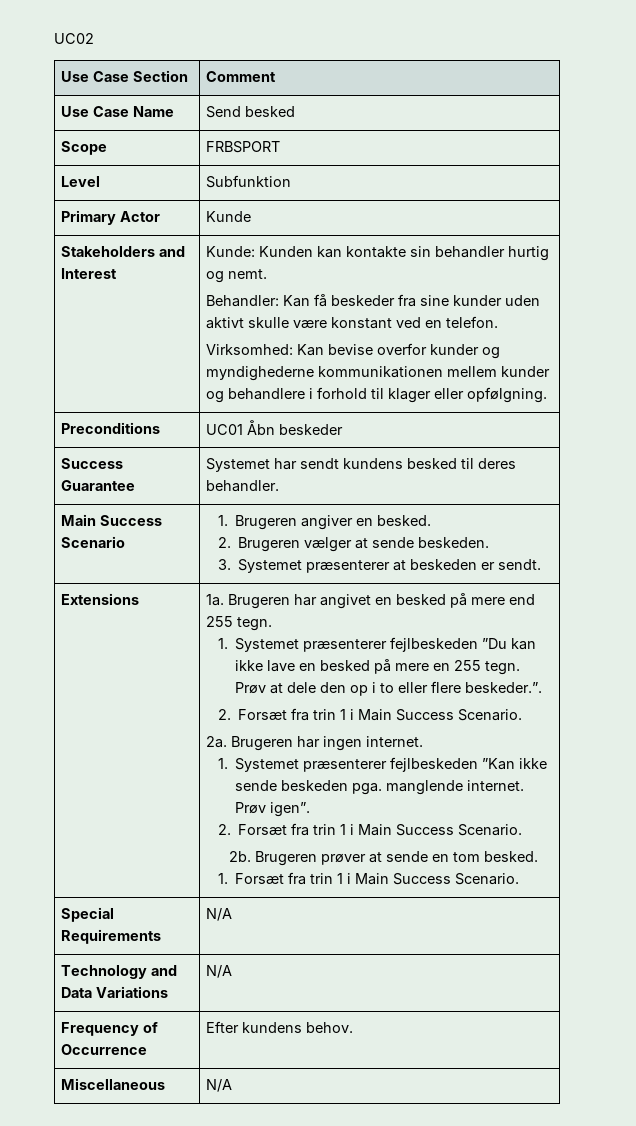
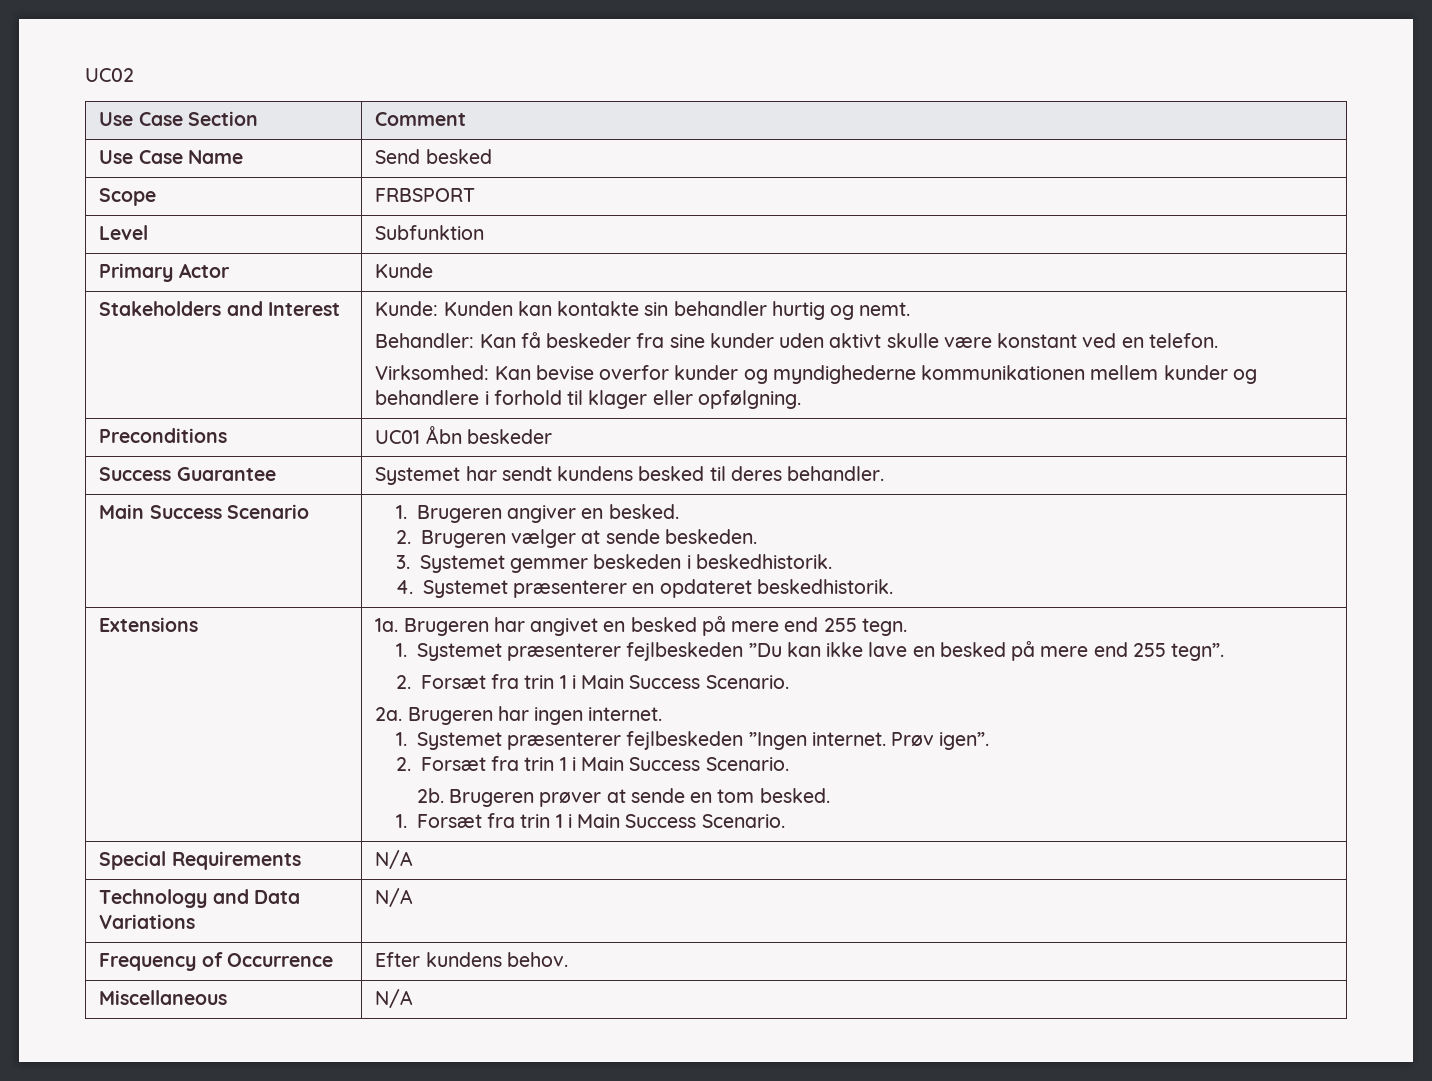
  Main Success Scenario | 1. Brugeren angiver en besked.
  2. Brugeren vælger at sende beskeden.
- 3. Systemet præsenterer at beskeden er sendt.
+ 3. Systemet gemmer beskeden i beskedhistorik.
+ 4. Systemet præsenterer en opdateret beskedhistorik.
- 1. Systemet præsenterer fejlbeskeden ”Du kan ikke lave en besked på mere en 255 tegn. Prøv at dele den op i to eller flere beskeder.”.
+ 1. Systemet præsenterer fejlbeskeden ”Du kan ikke lave en besked på mere end 255 tegn”.
- 1. Systemet præsenterer fejlbeskeden ”Kan ikke sende beskeden pga. manglende internet.
+ 1. Systemet præsenterer fejlbeskeden ”Ingen internet.

